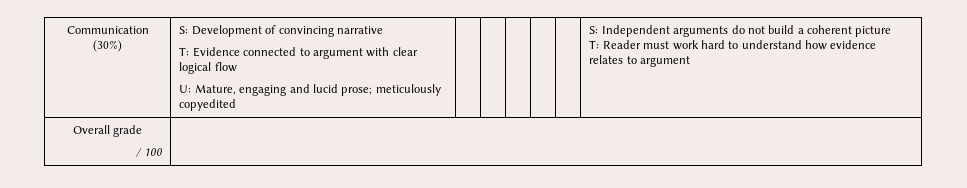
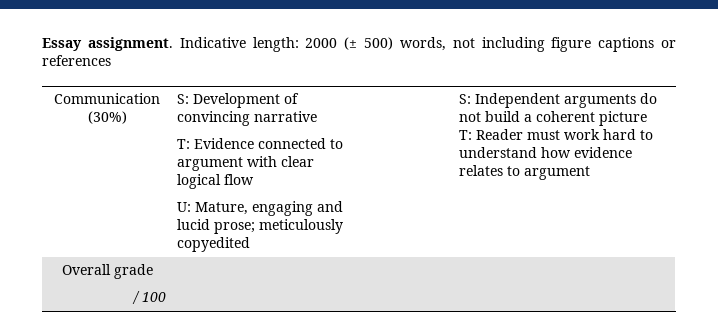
+ Essay assignment. Indicative length: 2000 (± 500) words, not including figure captions or references

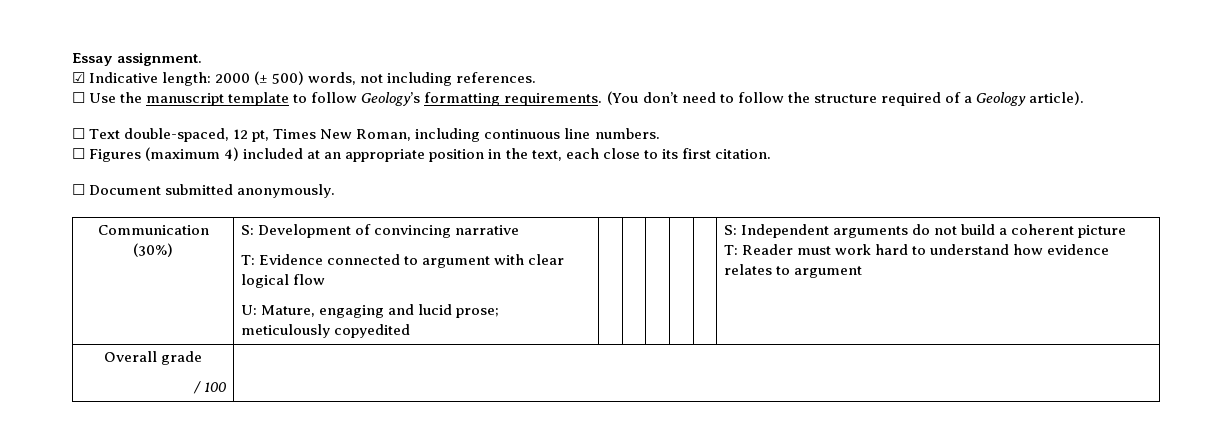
- Essay assignment. Indicative length: 2000 (± 500) words, not including figure captions or references
+ Essay assignment.
+ ☑ Indicative length: 2000 (± 500) words, not including references.
+ ☐ Use the manuscript template to follow Geology’s formatting requirements. (You don’t need to follow the structure required of a Geology article).
+ ☐ Text double-spaced, 12 pt, Times New Roman, including continuous line numbers.
+ ☐ Figures (maximum 4) included at an appropriate position in the text, each close to its first citation.
+ ☐ Document submitted anonymously.

